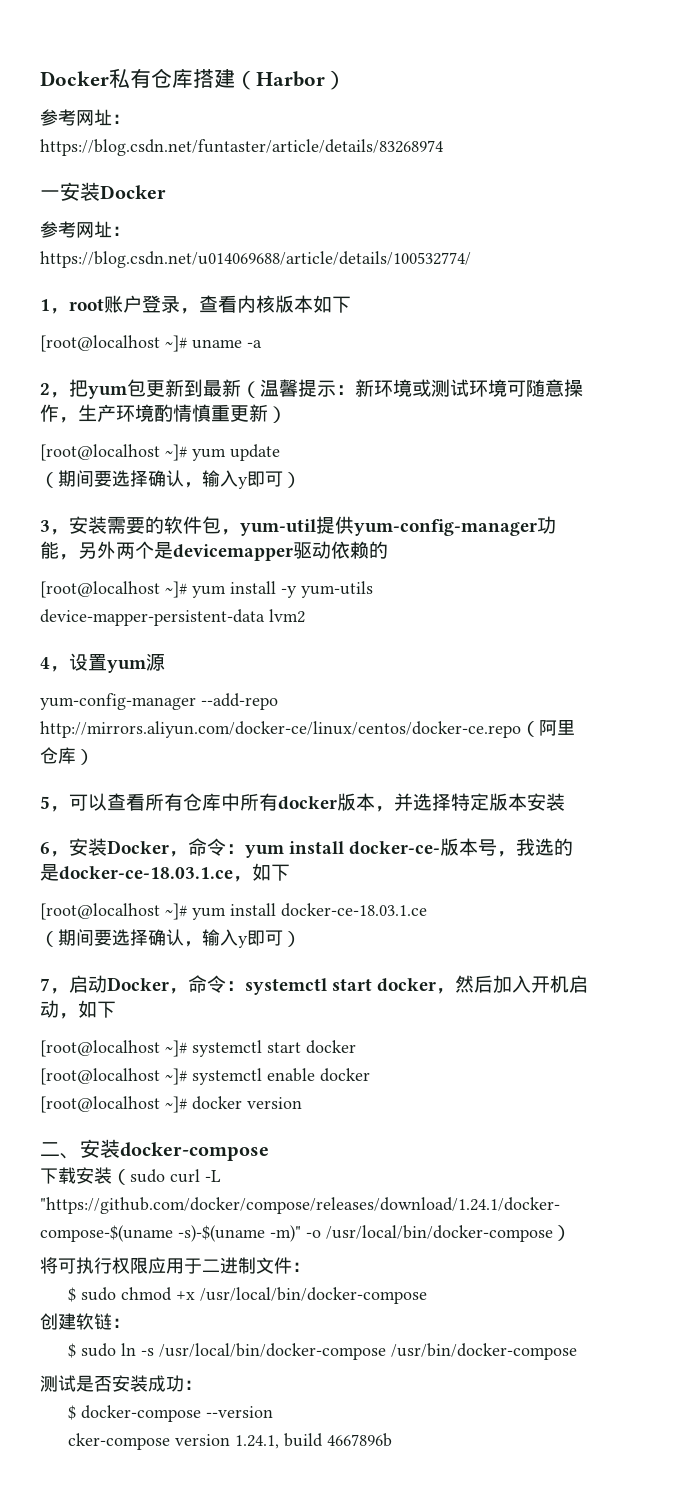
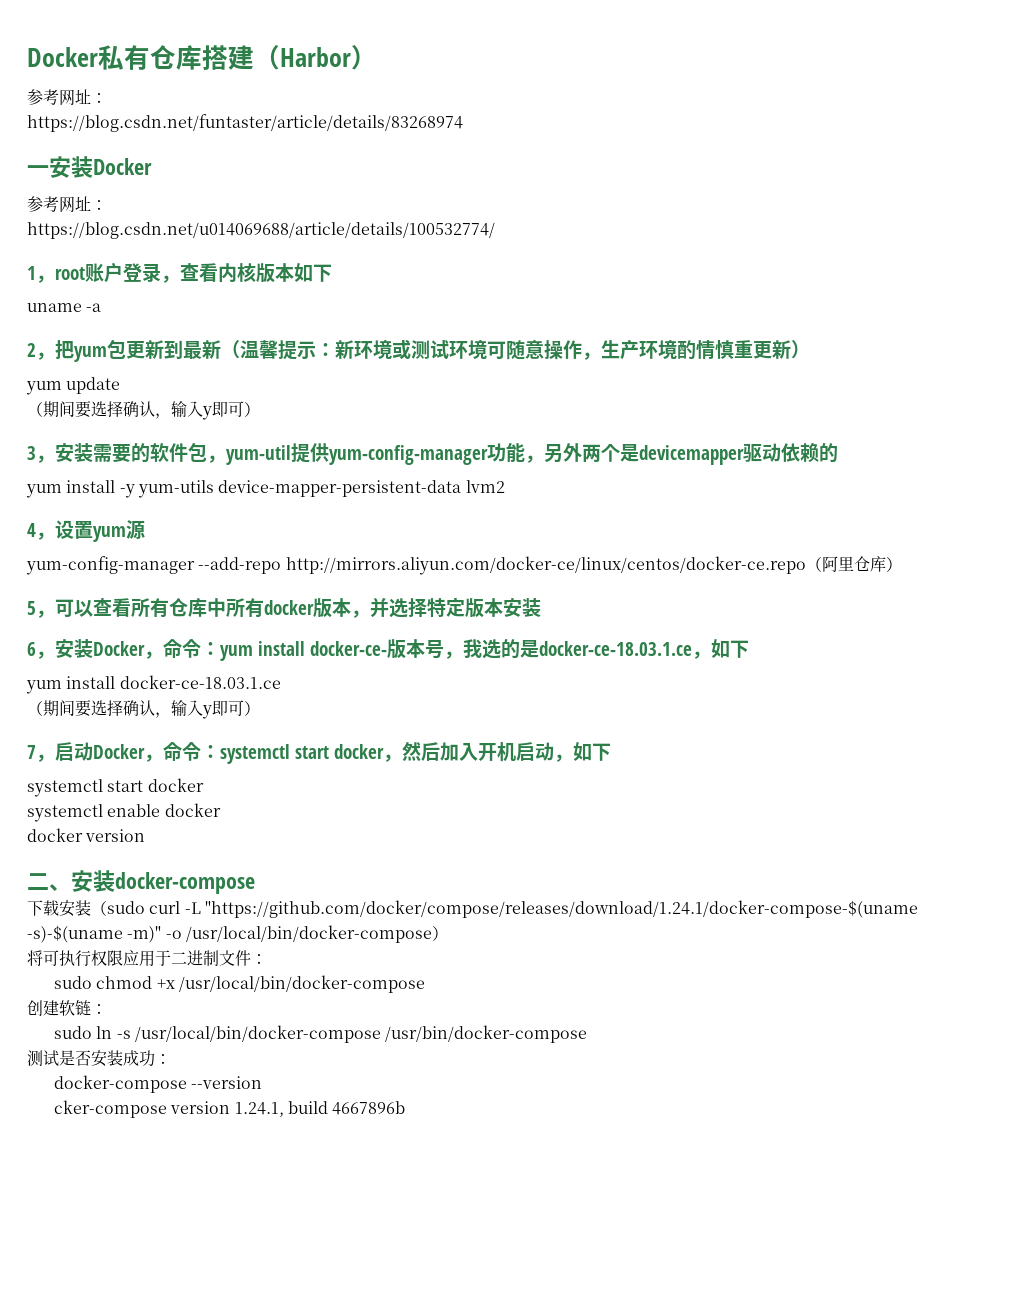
- [root@localhost ~]# uname -a
+ uname -a
- [root@localhost ~]# yum update
+ yum update
- [root@localhost ~]# yum install -y yum-utils device-mapper-persistent-data lvm2
+ yum install -y yum-utils device-mapper-persistent-data lvm2
- [root@localhost ~]# yum install docker-ce-18.03.1.ce
+ yum install docker-ce-18.03.1.ce
  7，启动Docker，命令：systemctl start docker，然后加入开机启动，如下
- [root@localhost ~]# systemctl start docker
+ systemctl start docker
- [root@localhost ~]# systemctl enable docker
+ systemctl enable docker
- [root@localhost ~]# docker version
+ docker version
- $ sudo chmod +x /usr/local/bin/docker-compose
+ sudo chmod +x /usr/local/bin/docker-compose
- $ sudo ln -s /usr/local/bin/docker-compose /usr/bin/docker-compose
+ sudo ln -s /usr/local/bin/docker-compose /usr/bin/docker-compose
- $ docker-compose --version
+ docker-compose --version

